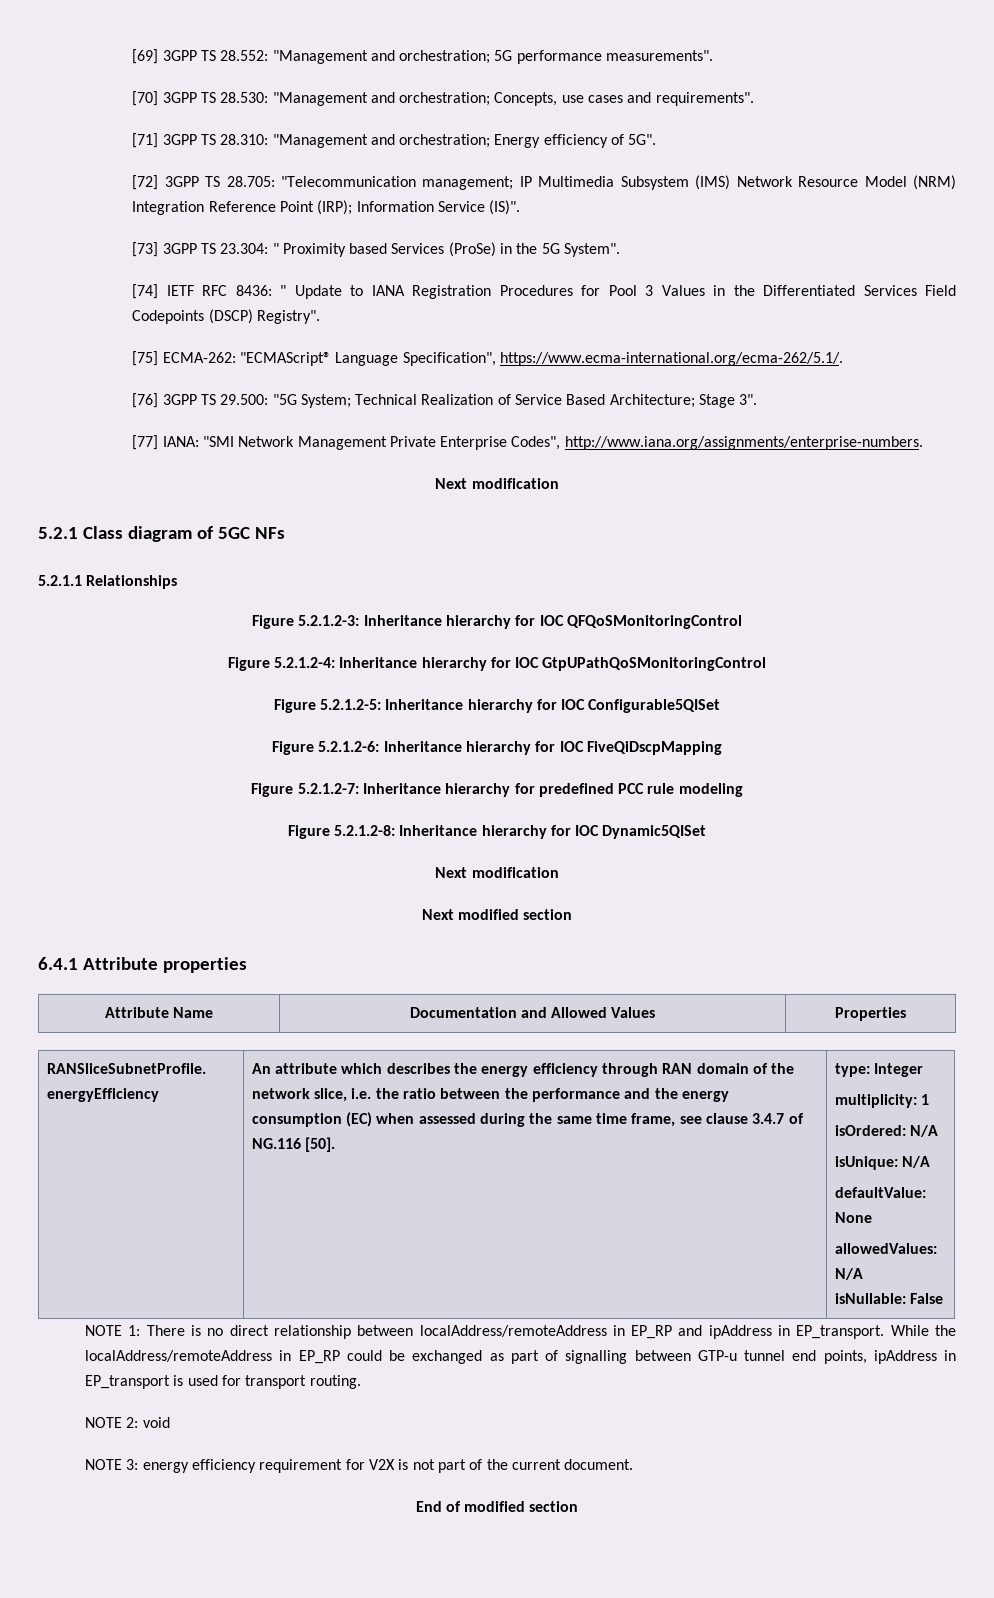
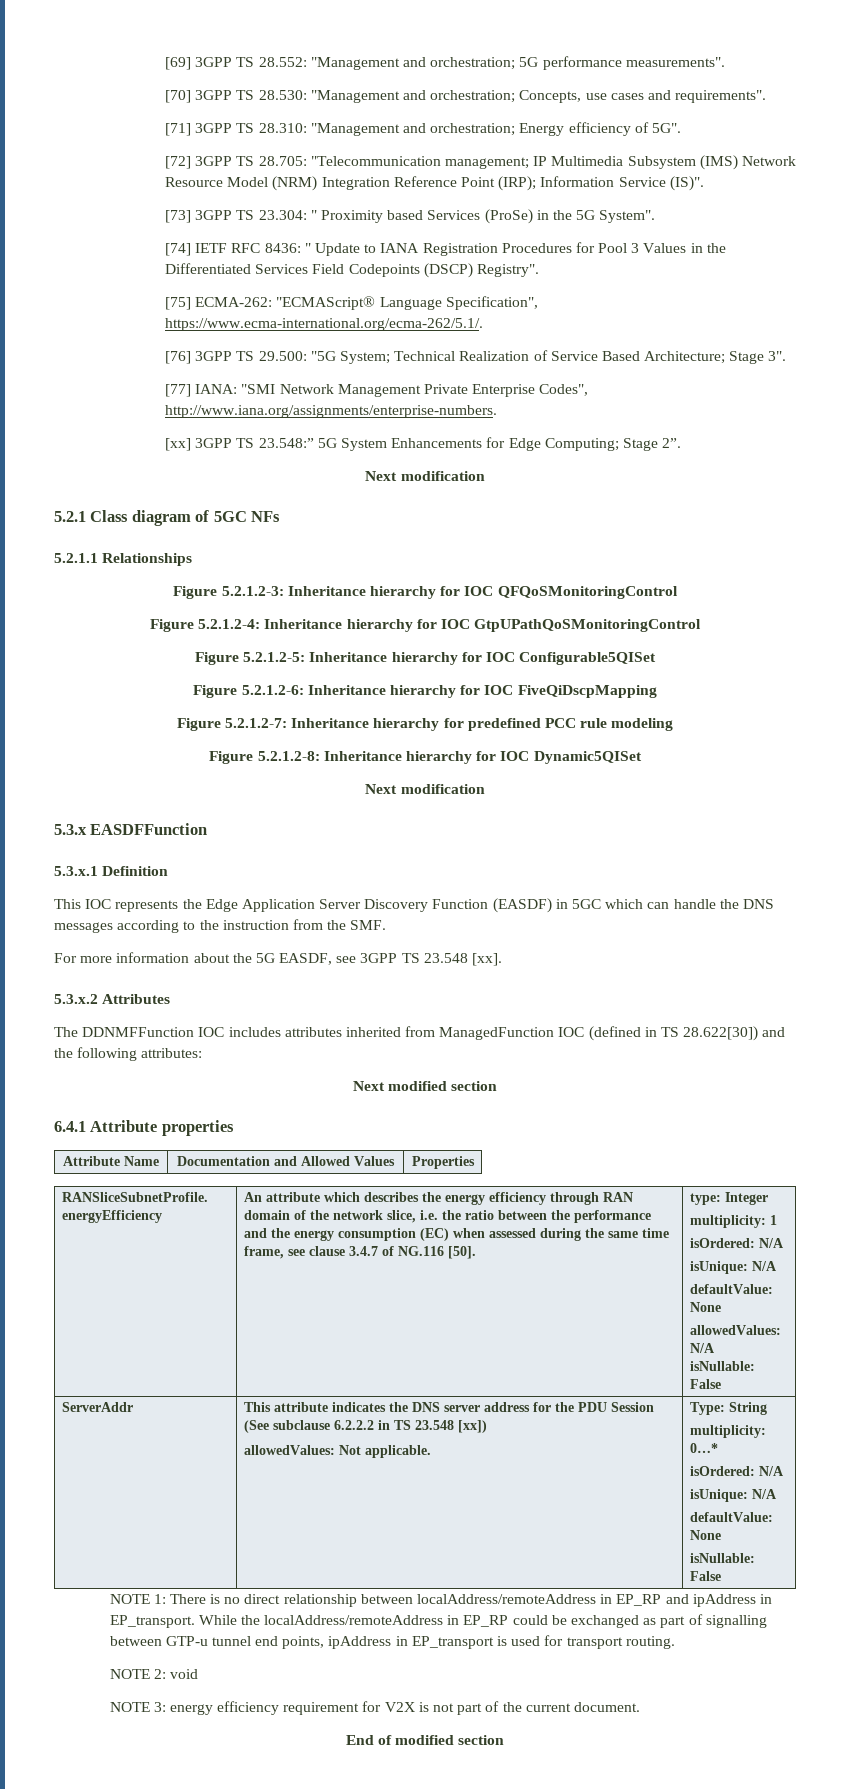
+ [xx] 3GPP TS 23.548:” 5G System Enhancements for Edge Computing; Stage 2”.
+ 5.3.x EASDFFunction
+ 5.3.x.1 Definition
+ This IOC represents the Edge Application Server Discovery Function (EASDF) in 5GC which can handle the DNS messages according to the instruction from the SMF.
+ For more information about the 5G EASDF, see 3GPP TS 23.548 [xx].
+ 5.3.x.2 Attributes
+ The DDNMFFunction IOC includes attributes inherited from ManagedFunction IOC (defined in TS 28.622[30]) and the following attributes:
+ ServerAddr | This attribute indicates the DNS server address for the PDU Session (See subclause 6.2.2.2 in TS 23.548 [xx])
+ allowedValues: Not applicable. | Type: String
+ multiplicity: 0…*
+ isOrdered: N/A
+ isUnique: N/A
+ defaultValue: None
+ isNullable: False

